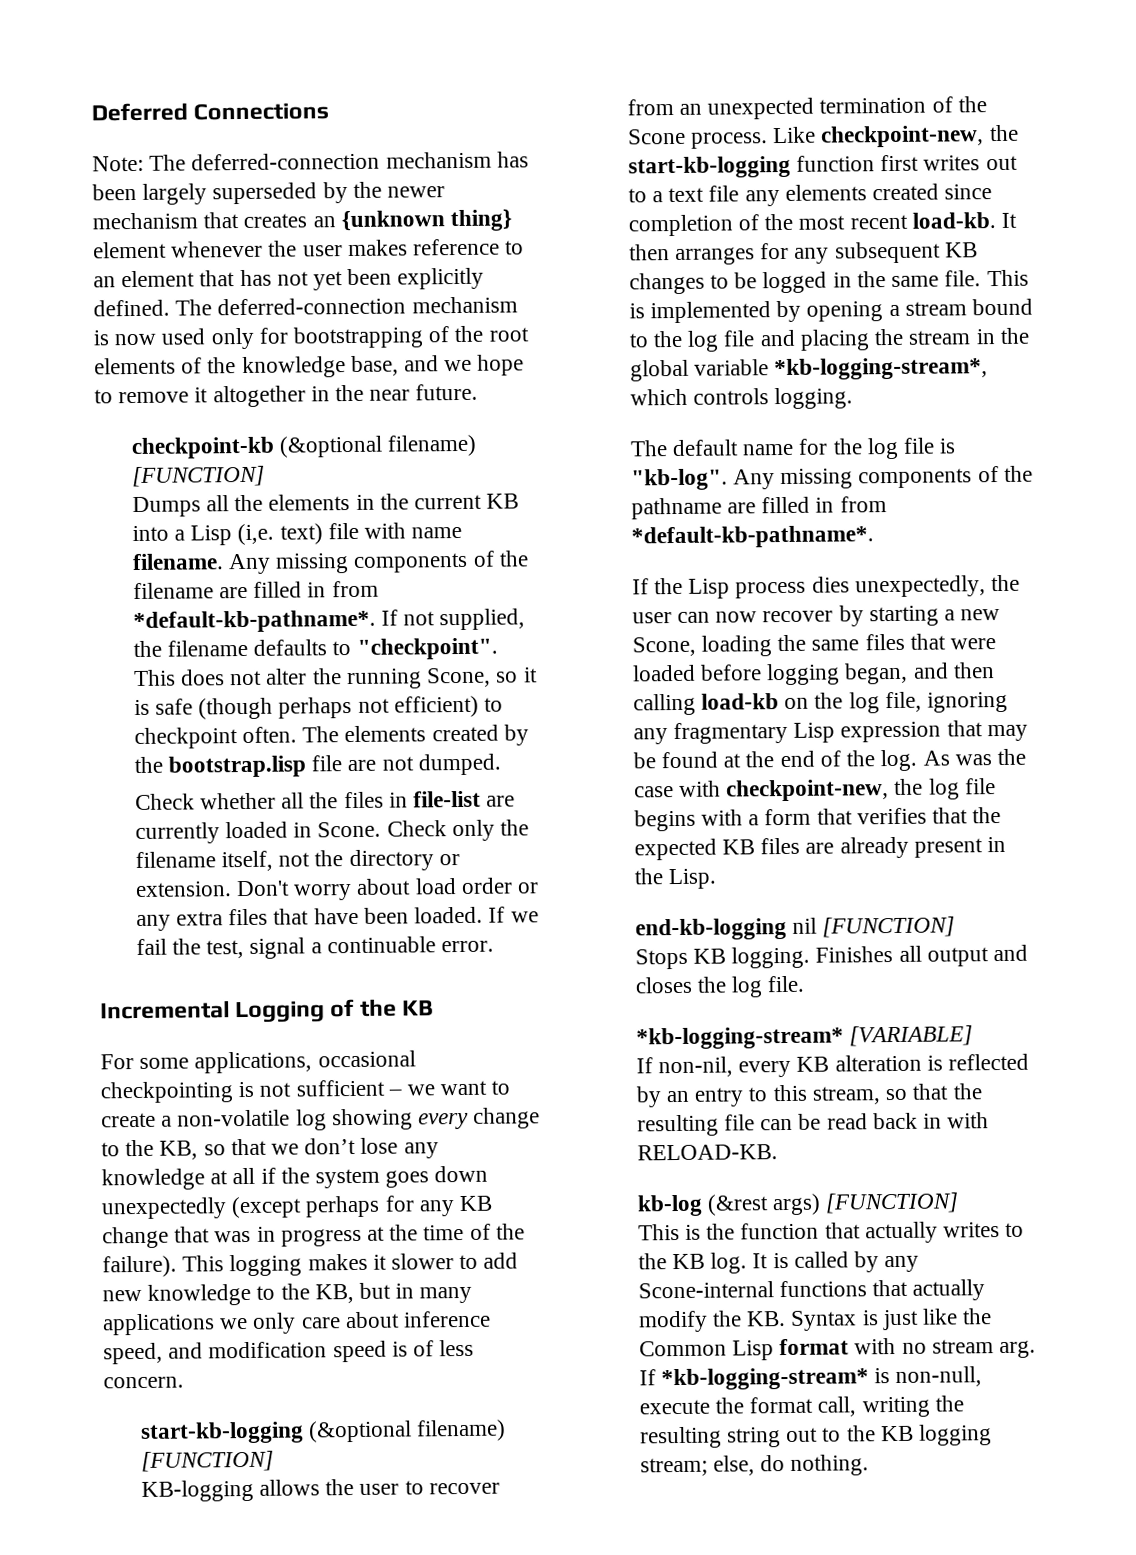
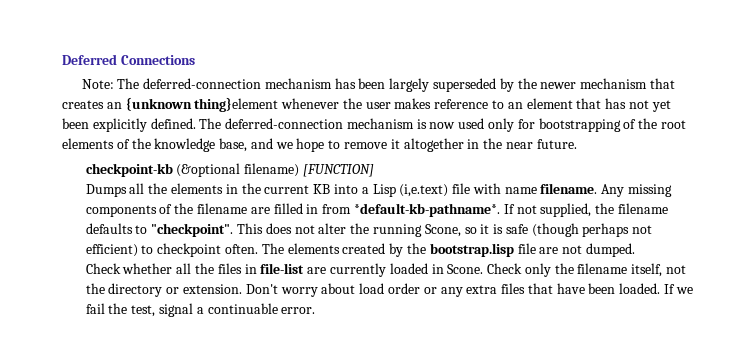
- Note: The deferred-connection mechanism has been largely superseded by the newer mechanism that creates an {unknown thing} element whenever the user makes reference to an element that has not yet been explicitly defined.
+ Note: The deferred-connection mechanism has been largely superseded by the newer mechanism that creates an {unknown thing}element whenever the user makes reference to an element that has not yet been explicitly defined.
- Dumps all the elements in the current KB into a Lisp (i,e. text) file with name filename.
+ Dumps all the elements in the current KB into a Lisp (i,e.text) file with name filename.
- Incremental Logging of the KB
- For some applications, occasional checkpointing is not sufficient – we want to create a non-volatile log showing every change to the KB, so that we don’t lose any knowledge at all if the system goes down unexpectedly (except perhaps for any KB change that was in progress at the time of the failure). This logging makes it slower to add new knowledge to the KB, but in many applications we only care about inference speed, and modification speed is of less concern.
- start-kb-logging (&optional filename) [FUNCTION]
- KB-logging allows the user to recover from an unexpected termination of the Scone process. Like checkpoint-new, the start-kb-logging function first writes out to a text file any elements created since completion of the most recent load-kb. It then arranges for any subsequent KB changes to be logged in the same file. This is implemented by opening a stream bound to the log file and placing the stream in the global variable *kb-logging-stream*, which controls logging.
- The default name for the log file is "kb-log". Any missing components of the pathname are filled in from *default-kb-pathname*.
- If the Lisp process dies unexpectedly, the user can now recover by starting a new Scone, loading the same files that were loaded before logging began, and then calling load-kb on the log file, ignoring any fragmentary Lisp expression that may be found at the end of the log. As was the case with checkpoint-new, the log file begins with a form that verifies that the expected KB files are already present in the Lisp.
- end-kb-logging nil [FUNCTION]
- Stops KB logging. Finishes all output and closes the log file.
- *kb-logging-stream* [VARIABLE]
- If non-nil, every KB alteration is reflected by an entry to this stream, so that the resulting file can be read back in with RELOAD-KB.
- kb-log (&rest args) [FUNCTION]
- This is the function that actually writes to the KB log. It is called by any Scone-internal functions that actually modify the KB. Syntax is just like the Common Lisp format with no stream arg. If *kb-logging-stream* is non-null, execute the format call, writing the resulting string out to the KB logging stream; else, do nothing.

